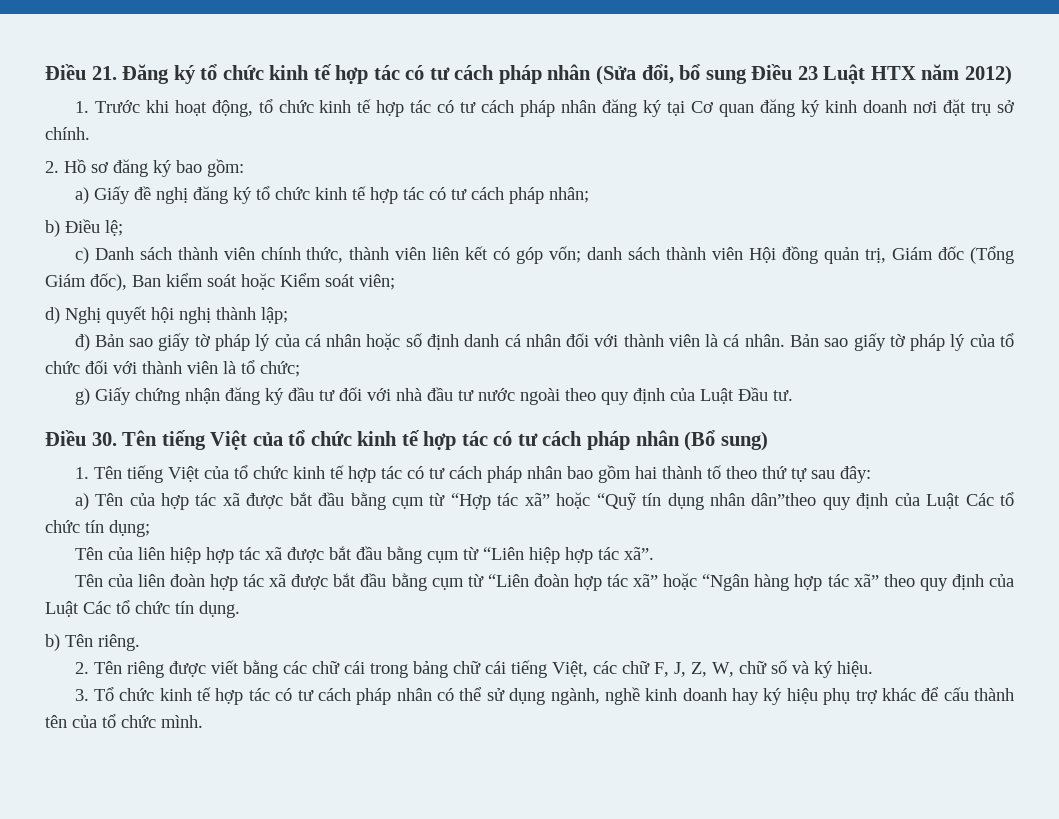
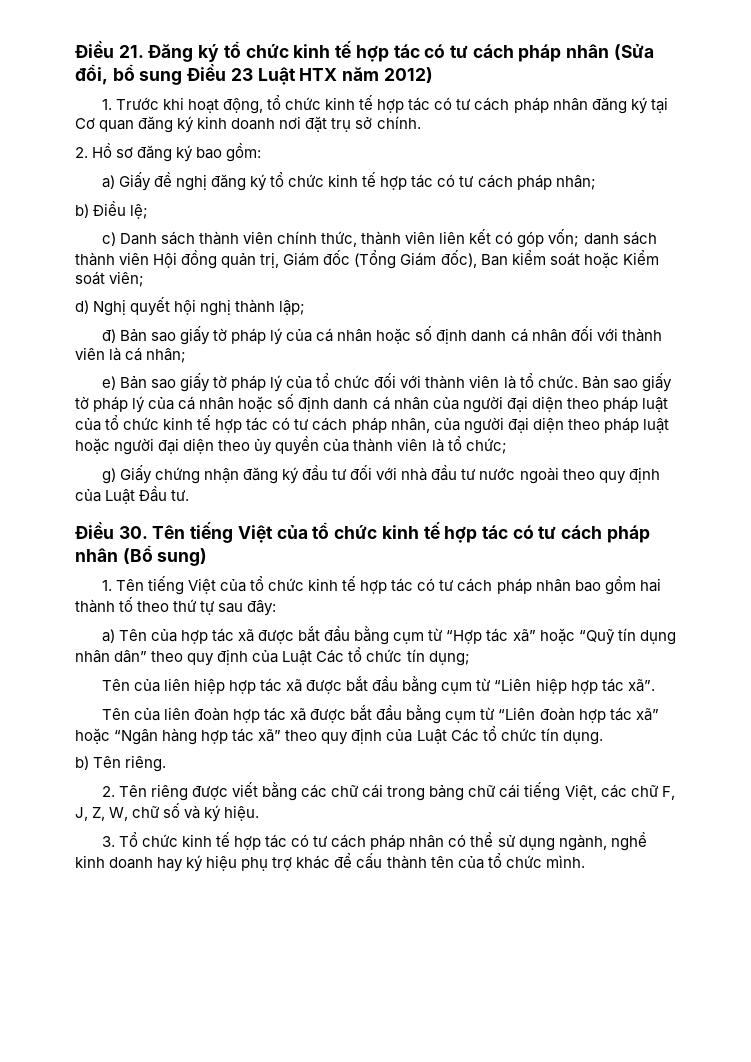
- đ) Bản sao giấy tờ pháp lý của cá nhân hoặc số định danh cá nhân đối với thành viên là cá nhân. Bản sao giấy tờ pháp lý của tổ chức đối với thành viên là tổ chức;
+ đ) Bản sao giấy tờ pháp lý của cá nhân hoặc số định danh cá nhân đối với thành viên là cá nhân;
+ e) Bản sao giấy tờ pháp lý của tổ chức đối với thành viên là tổ chức. Bản sao giấy tờ pháp lý của cá nhân hoặc số định danh cá nhân của người đại diện theo pháp luật của tổ chức kinh tế hợp tác có tư cách pháp nhân, của người đại diện theo pháp luật hoặc người đại diện theo ủy quyền của thành viên là tổ chức;
- a) Tên của hợp tác xã được bắt đầu bằng cụm từ “Hợp tác xã” hoặc “Quỹ tín dụng nhân dân”theo quy định của Luật Các tổ chức tín dụng;
+ a) Tên của hợp tác xã được bắt đầu bằng cụm từ “Hợp tác xã” hoặc “Quỹ tín dụng nhân dân” theo quy định của Luật Các tổ chức tín dụng;

